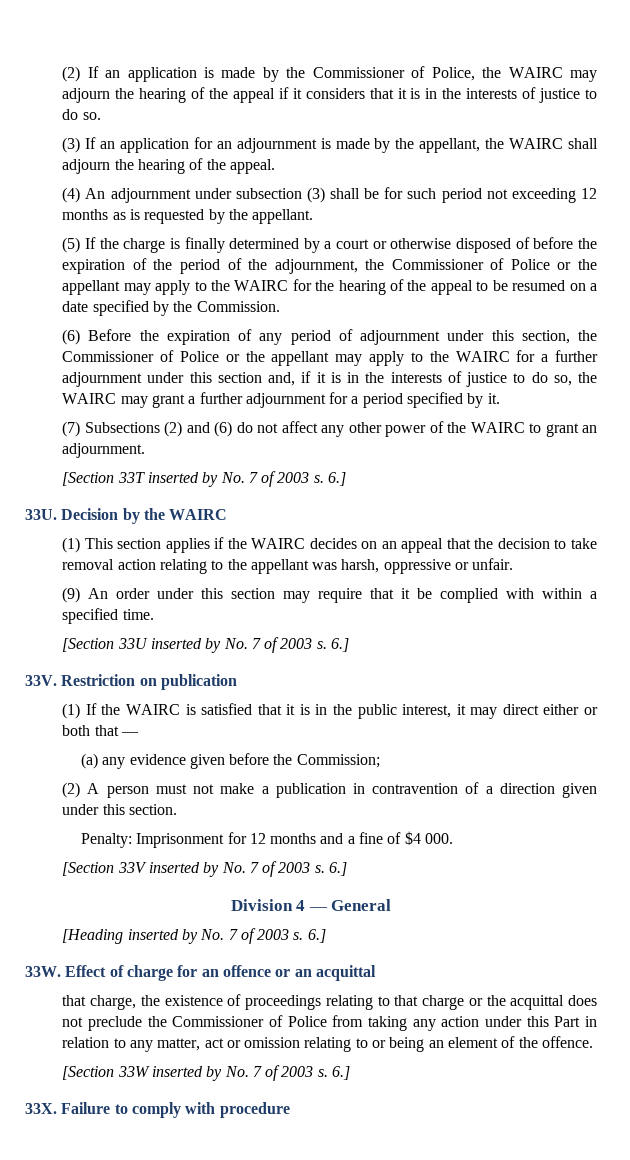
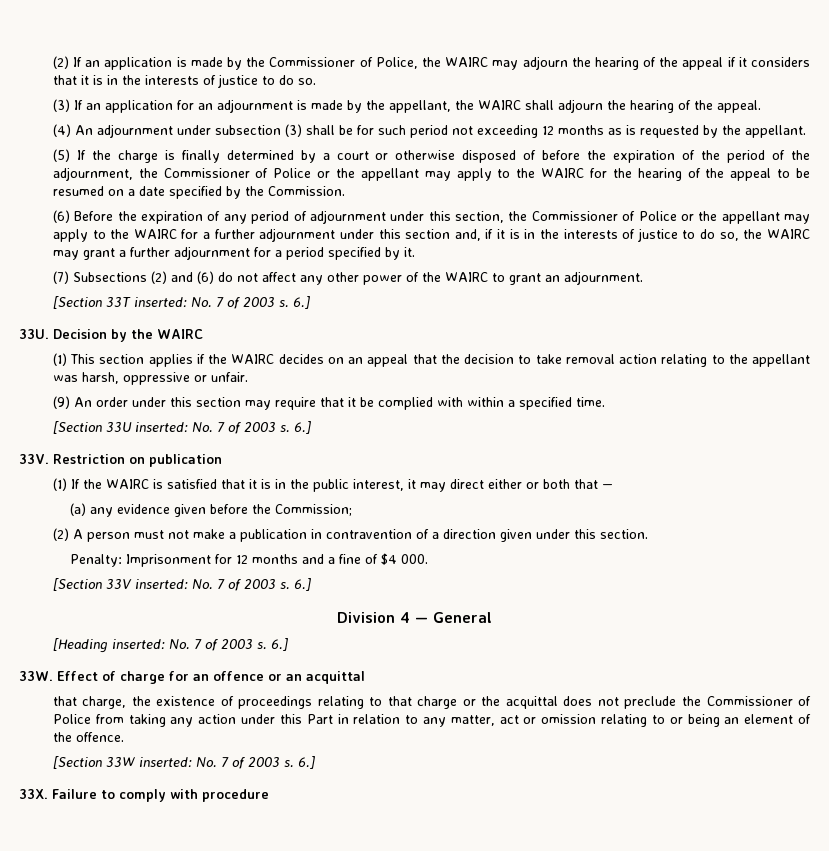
- [Section 33T inserted by No. 7 of 2003 s.
+ [Section 33T inserted: No. 7 of 2003 s.
- [Section 33U inserted by No. 7 of 2003 s.
+ [Section 33U inserted: No. 7 of 2003 s.
- [Section 33V inserted by No. 7 of 2003 s.
+ [Section 33V inserted: No. 7 of 2003 s.
- [Heading inserted by No. 7 of 2003 s.
+ [Heading inserted: No. 7 of 2003 s.
- [Section 33W inserted by No. 7 of 2003 s.
+ [Section 33W inserted: No. 7 of 2003 s.

